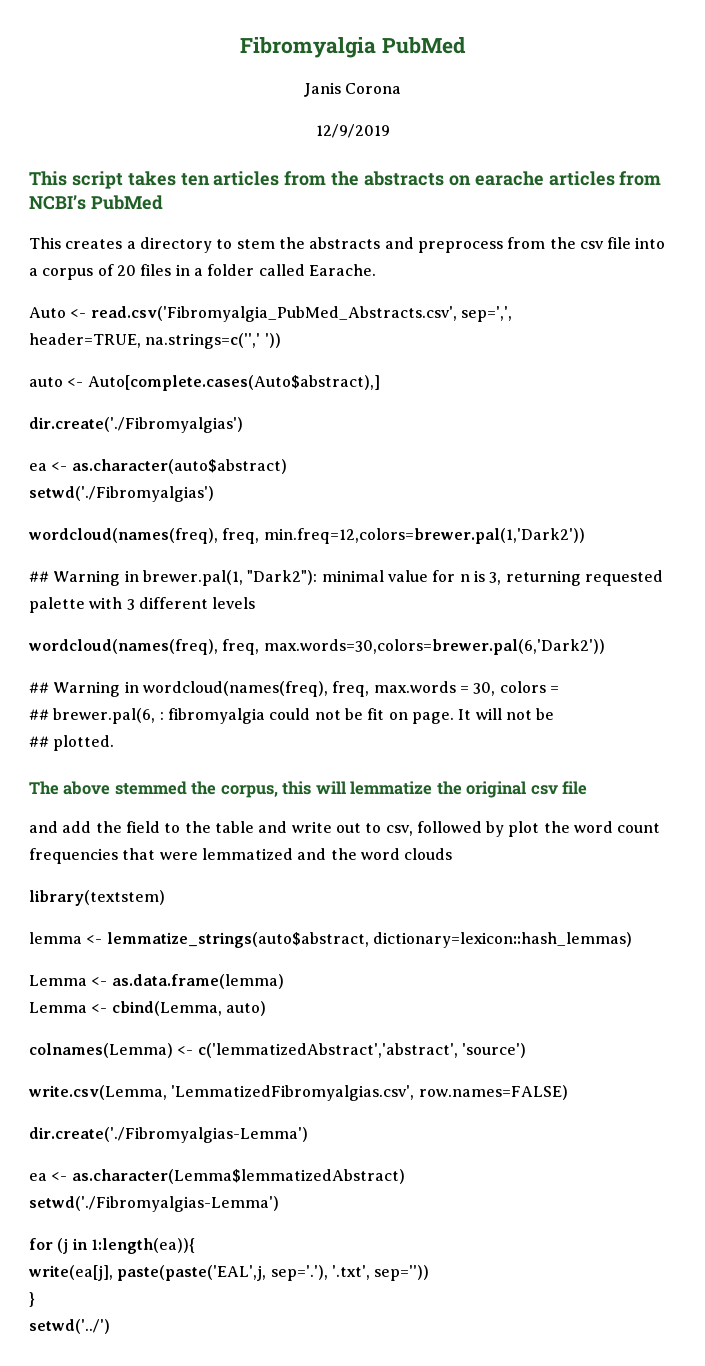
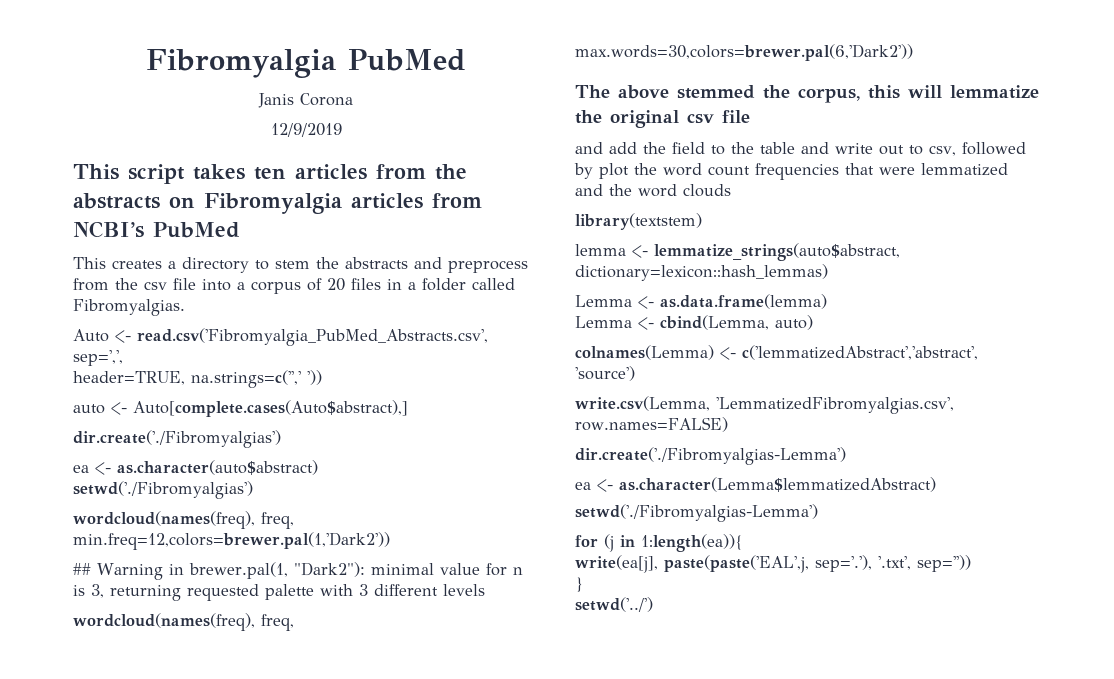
- This script takes ten articles from the abstracts on earache articles from NCBI’s PubMed
+ This script takes ten articles from the abstracts on Fibromyalgia articles from NCBI’s PubMed
- This creates a directory to stem the abstracts and preprocess from the csv file into a corpus of 20 files in a folder called Earache.
+ This creates a directory to stem the abstracts and preprocess from the csv file into a corpus of 20 files in a folder called Fibromyalgias.
- ## Warning in wordcloud(names(freq), freq, max.words = 30, colors =
- ## brewer.pal(6, : fibromyalgia could not be fit on page. It will not be
- ## plotted.

